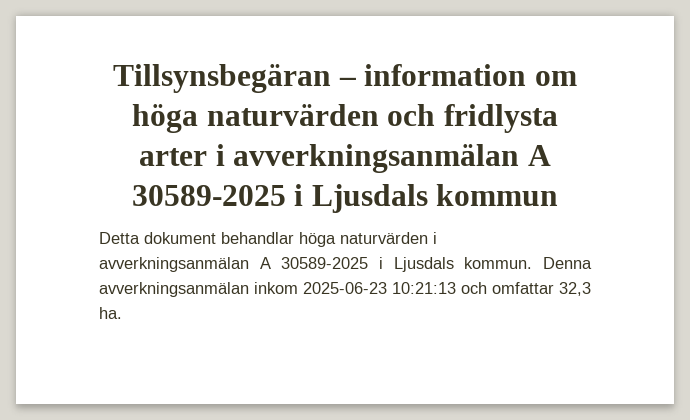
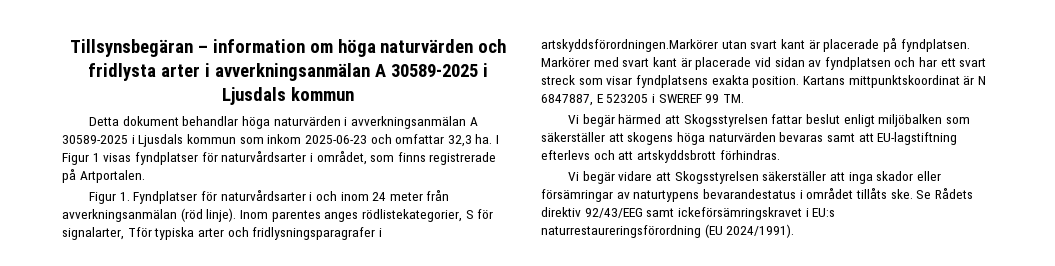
- Detta dokument behandlar höga naturvärden i avverkningsanmälan A 30589-2025 i Ljusdals kommun. Denna avverkningsanmälan inkom 2025-06-23 10:21:13 och omfattar 32,3 ha.
+ Detta dokument behandlar höga naturvärden i avverkningsanmälan A 30589-2025 i Ljusdals kommun som inkom 2025-06-23 och omfattar 32,3 ha.
+ I Figur 1 visas fyndplatser för naturvårdsarter i området, som finns registrerade på Artportalen.
+ Figur 1. Fyndplatser för naturvårdsarter i och inom 24 meter från avverkningsanmälan (röd linje). Inom parentes anges rödlistekategorier, S för signalarter, Tför typiska arter och fridlysningsparagrafer i artskyddsförordningen.Markörer utan svart kant är placerade på fyndplatsen. Markörer med svart kant är placerade vid sidan av fyndplatsen och har ett svart streck som visar fyndplatsens exakta position. Kartans mittpunktskoordinat är N 6847887, E 523205 i SWEREF 99 TM.
+ Vi begär härmed att Skogsstyrelsen fattar beslut enligt miljöbalken som säkerställer att skogens höga naturvärden bevaras samt att EU-lagstiftning efterlevs och att artskyddsbrott förhindras.
+ Vi begär vidare att Skogsstyrelsen säkerställer att inga skador eller försämringar av naturtypens bevarandestatus i området tillåts ske. Se Rådets direktiv 92/43/EEG samt ickeförsämringskravet i EU:s naturrestaureringsförordning (EU 2024/1991).

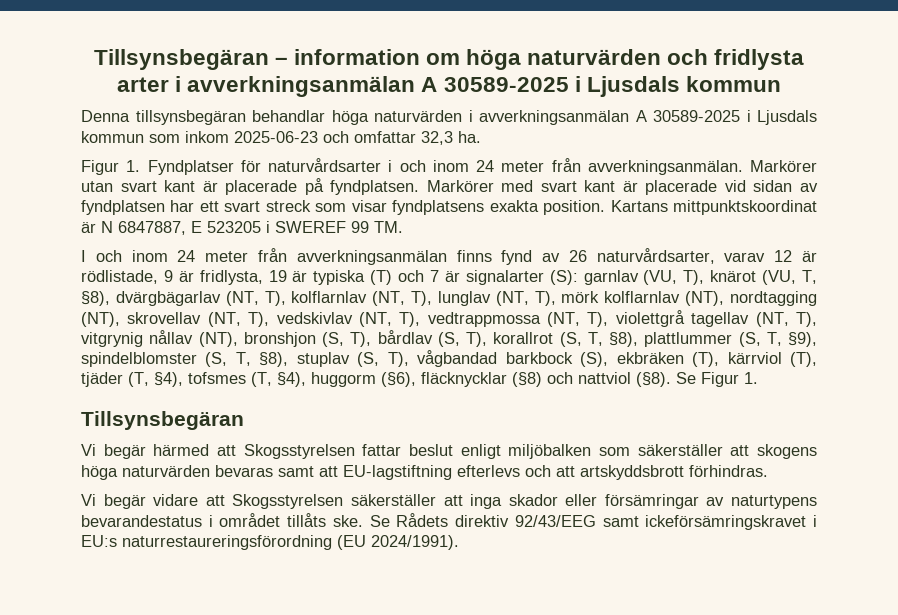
- Detta dokument behandlar höga naturvärden i avverkningsanmälan A 30589-2025 i Ljusdals kommun som inkom 2025-06-23 och omfattar 32,3 ha. I Figur 1 visas fyndplatser för naturvårdsarter i området, som finns registrerade på Artportalen.
+ Denna tillsynsbegäran behandlar höga naturvärden i avverkningsanmälan A 30589-2025 i Ljusdals kommun som inkom 2025-06-23 och omfattar 32,3 ha.
- Figur 1. Fyndplatser för naturvårdsarter i och inom 24 meter från avverkningsanmälan (röd linje). Inom parentes anges rödlistekategorier, S för signalarter, Tför typiska arter och fridlysningsparagrafer i artskyddsförordningen.Markörer utan svart kant är placerade på fyndplatsen.
+ Figur 1. Fyndplatser för naturvårdsarter i och inom 24 meter från avverkningsanmälan. Markörer utan svart kant är placerade på fyndplatsen.
- Markörer med svart kant är placerade vid sidan av fyndplatsen och har ett svart streck som visar fyndplatsens exakta position.
+ Markörer med svart kant är placerade vid sidan av fyndplatsen har ett svart streck som visar fyndplatsens exakta position.
+ I och inom 24 meter från avverkningsanmälan finns fynd av 26 naturvårdsarter, varav 12 är rödlistade, 9 är fridlysta, 19 är typiska (T) och 7 är signalarter (S): garnlav (VU, T), knärot (VU, T, §8), dvärgbägarlav (NT, T), kolflarnlav (NT, T), lunglav (NT, T), mörk kolflarnlav (NT), nordtagging (NT), skrovellav (NT, T), vedskivlav (NT, T), vedtrappmossa (NT, T), violettgrå tagellav (NT, T), vitgrynig nållav (NT), bronshjon (S, T), bårdlav (S, T), korallrot (S, T, §8), plattlummer (S, T, §9), spindelblomster (S, T, §8), stuplav (S, T), vågbandad barkbock (S), ekbräken (T), kärrviol (T), tjäder (T, §4), tofsmes (T, §4), huggorm (§6), fläcknycklar (§8) och nattviol (§8). Se Figur 1.
+ Tillsynsbegäran

